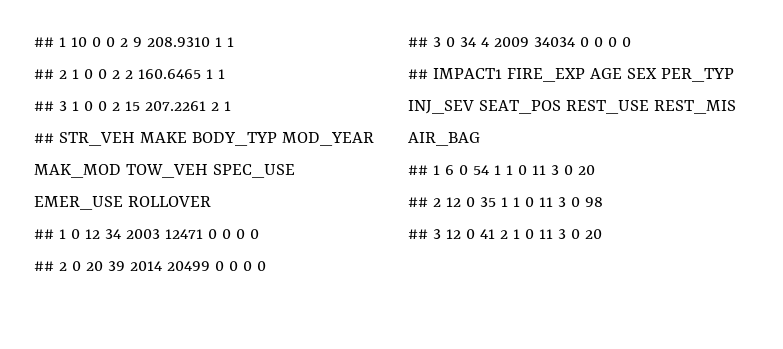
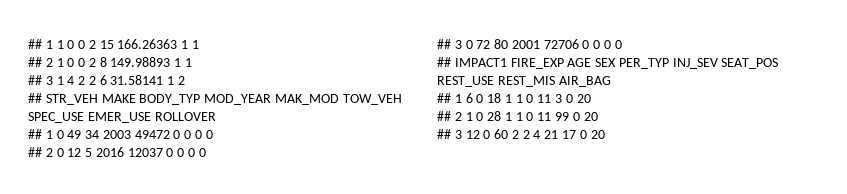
- ## 1 10 0 0 2 9 208.9310 1 1
+ ## 1 1 0 0 2 15 166.26363 1 1
- ## 2 1 0 0 2 2 160.6465 1 1
+ ## 2 1 0 0 2 8 149.98893 1 1
- ## 3 1 0 0 2 15 207.2261 2 1
+ ## 3 1 4 2 2 6 31.58141 1 2
- ## 1 0 12 34 2003 12471 0 0 0 0
+ ## 1 0 49 34 2003 49472 0 0 0 0
- ## 2 0 20 39 2014 20499 0 0 0 0
+ ## 2 0 12 5 2016 12037 0 0 0 0
- ## 3 0 34 4 2009 34034 0 0 0 0
+ ## 3 0 72 80 2001 72706 0 0 0 0
- ## 1 6 0 54 1 1 0 11 3 0 20
+ ## 1 6 0 18 1 1 0 11 3 0 20
- ## 2 12 0 35 1 1 0 11 3 0 98
+ ## 2 1 0 28 1 1 0 11 99 0 20
- ## 3 12 0 41 2 1 0 11 3 0 20
+ ## 3 12 0 60 2 2 4 21 17 0 20

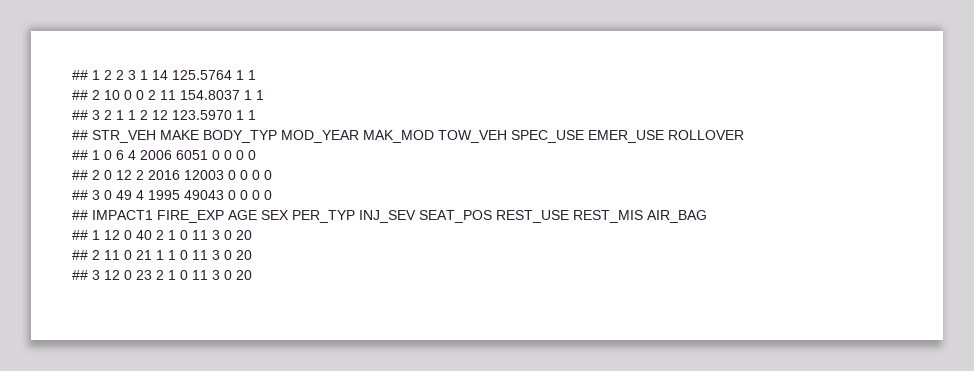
- ## 1 1 0 0 2 15 166.26363 1 1
+ ## 1 2 2 3 1 14 125.5764 1 1
- ## 2 1 0 0 2 8 149.98893 1 1
+ ## 2 10 0 0 2 11 154.8037 1 1
- ## 3 1 4 2 2 6 31.58141 1 2
+ ## 3 2 1 1 2 12 123.5970 1 1
- ## 1 0 49 34 2003 49472 0 0 0 0
+ ## 1 0 6 4 2006 6051 0 0 0 0
- ## 2 0 12 5 2016 12037 0 0 0 0
+ ## 2 0 12 2 2016 12003 0 0 0 0
- ## 3 0 72 80 2001 72706 0 0 0 0
+ ## 3 0 49 4 1995 49043 0 0 0 0
- ## 1 6 0 18 1 1 0 11 3 0 20
+ ## 1 12 0 40 2 1 0 11 3 0 20
+ ## 2 11 0 21 1 1 0 11 3 0 20
- ## 2 1 0 28 1 1 0 11 99 0 20
- ## 3 12 0 60 2 2 4 21 17 0 20
+ ## 3 12 0 23 2 1 0 11 3 0 20

